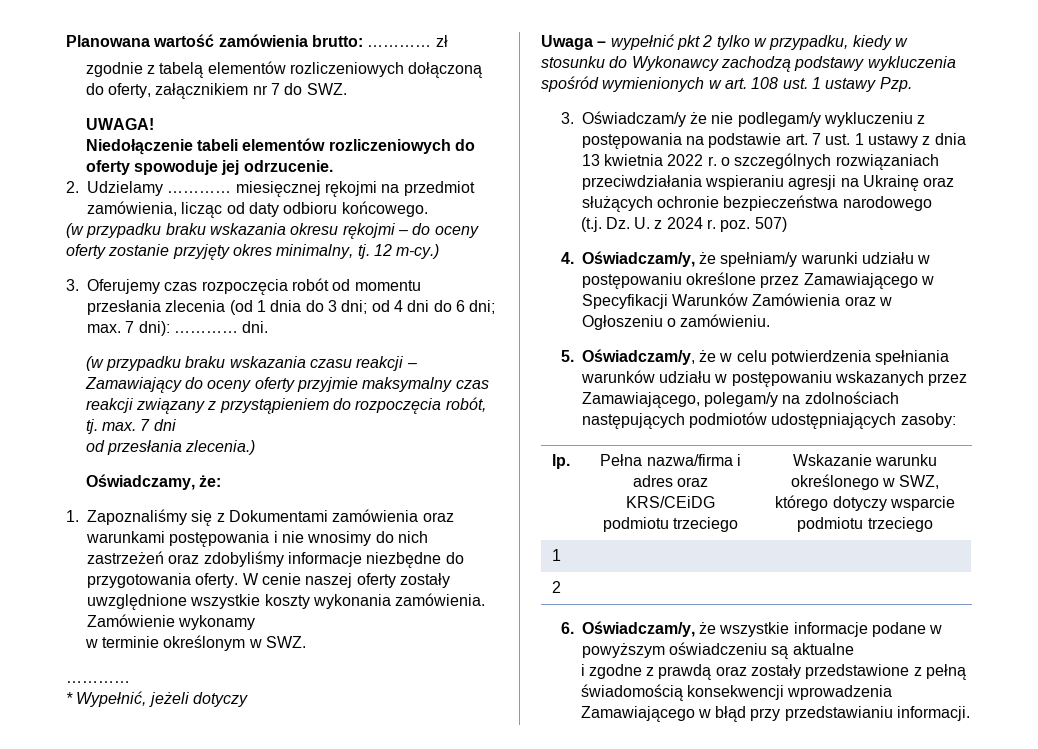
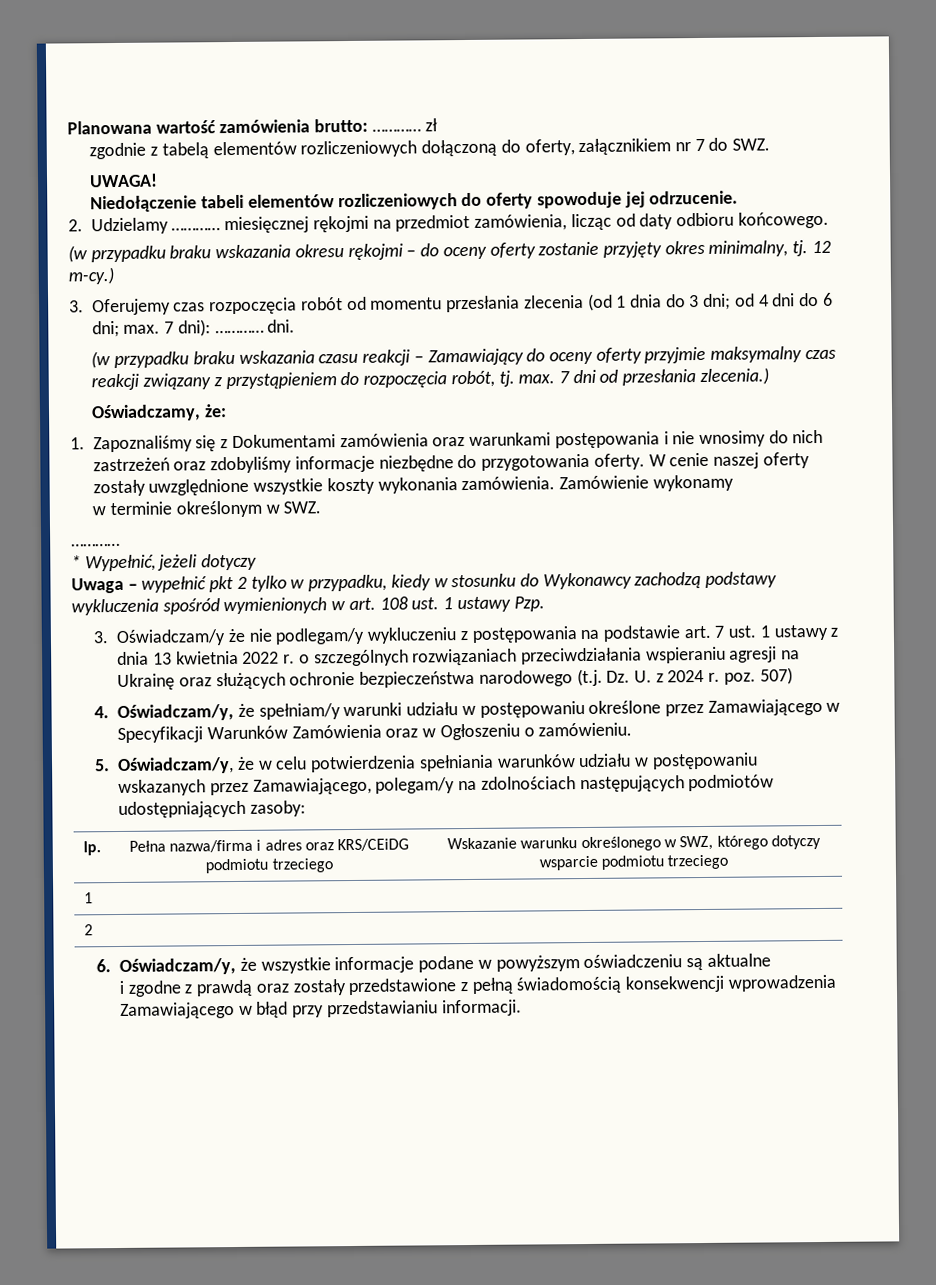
- (w przypadku braku wskazania czasu reakcji – Zamawiający do oceny oferty przyjmie maksymalny czas reakcji związany z przystąpieniem do rozpoczęcia robót, tj. max. 7 dni
- od przesłania zlecenia.)
+ (w przypadku braku wskazania czasu reakcji – Zamawiający do oceny oferty przyjmie maksymalny czas reakcji związany z przystąpieniem do rozpoczęcia robót, tj. max. 7 dni od przesłania zlecenia.)
- 3. Oświadczam/y że nie podlegam/y wykluczeniu z postępowania na podstawie art. 7 ust. 1 ustawy z dnia 13 kwietnia 2022 r. o szczególnych rozwiązaniach przeciwdziałania wspieraniu agresji na Ukrainę oraz służących ochronie bezpieczeństwa narodowego
- (t.j. Dz. U. z 2024 r. poz. 507)
+ 3. Oświadczam/y że nie podlegam/y wykluczeniu z postępowania na podstawie art. 7 ust. 1 ustawy z dnia 13 kwietnia 2022 r. o szczególnych rozwiązaniach przeciwdziałania wspieraniu agresji na Ukrainę oraz służących ochronie bezpieczeństwa narodowego (t.j. Dz. U. z 2024 r. poz. 507)

